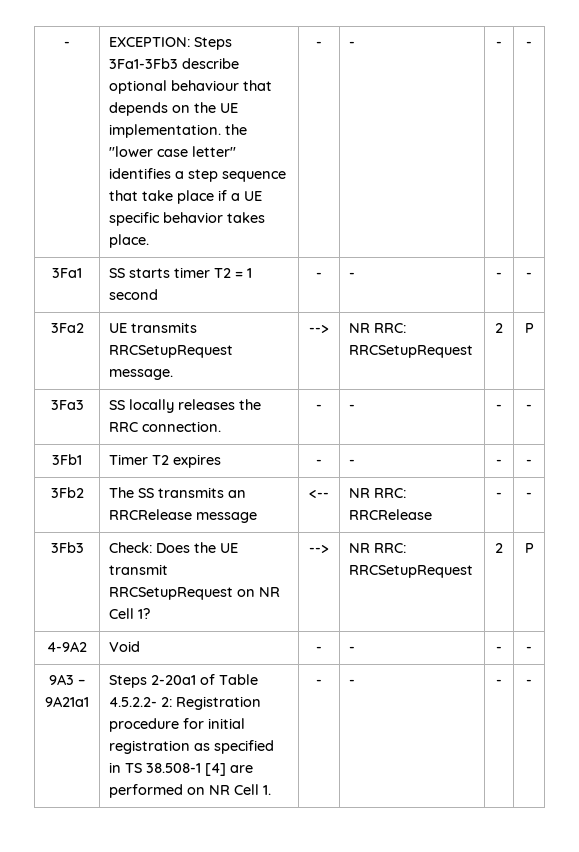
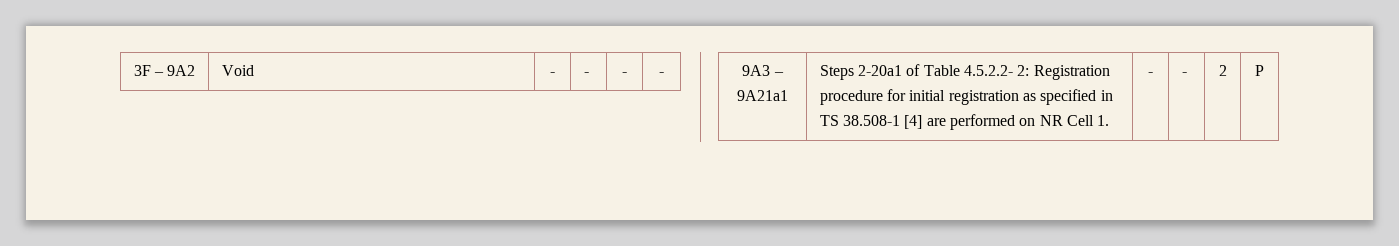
- - | EXCEPTION: Steps 3Fa1-3Fb3 describe optional behaviour that depends on the UE implementation. the "lower case letter" identifies a step sequence that take place if a UE specific behavior takes place. | - | - | - | -
- 3Fa1 | SS starts timer T2 = 1 second | - | - | - | -
- 3Fa2 | UE transmits RRCSetupRequest message. | --> | NR RRC: RRCSetupRequest | 2 | P
- 3Fa3 | SS locally releases the RRC connection. | - | - | - | -
- 3Fb1 | Timer T2 expires | - | - | - | -
- 3Fb2 | The SS transmits an RRCRelease message | <-- | NR RRC: RRCRelease | - | -
- 3Fb3 | Check: Does the UE transmit RRCSetupRequest on NR Cell 1? | --> | NR RRC: RRCSetupRequest | 2 | P
- 4-9A2 | Void | - | - | - | -
+ 3F – 9A2 | Void | - | - | - | -
- 9A3 – 9A21a1 | Steps 2-20a1 of Table 4.5.2.2- 2: Registration procedure for initial registration as specified in TS 38.508-1 [4] are performed on NR Cell 1. | - | - | - | -
+ 9A3 – 9A21a1 | Steps 2-20a1 of Table 4.5.2.2- 2: Registration procedure for initial registration as specified in TS 38.508-1 [4] are performed on NR Cell 1. | - | - | 2 | P

